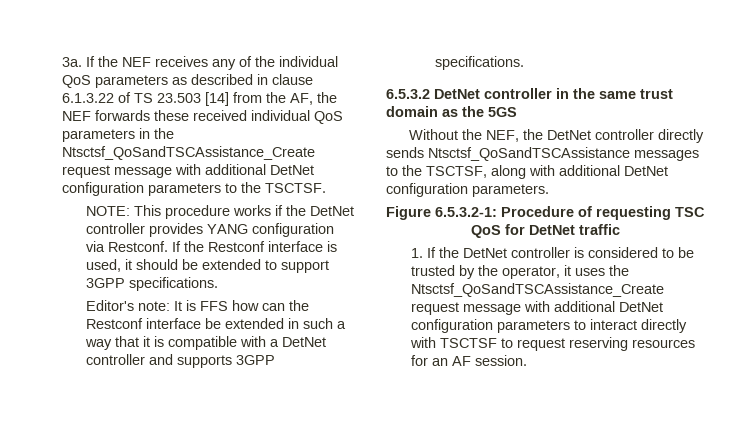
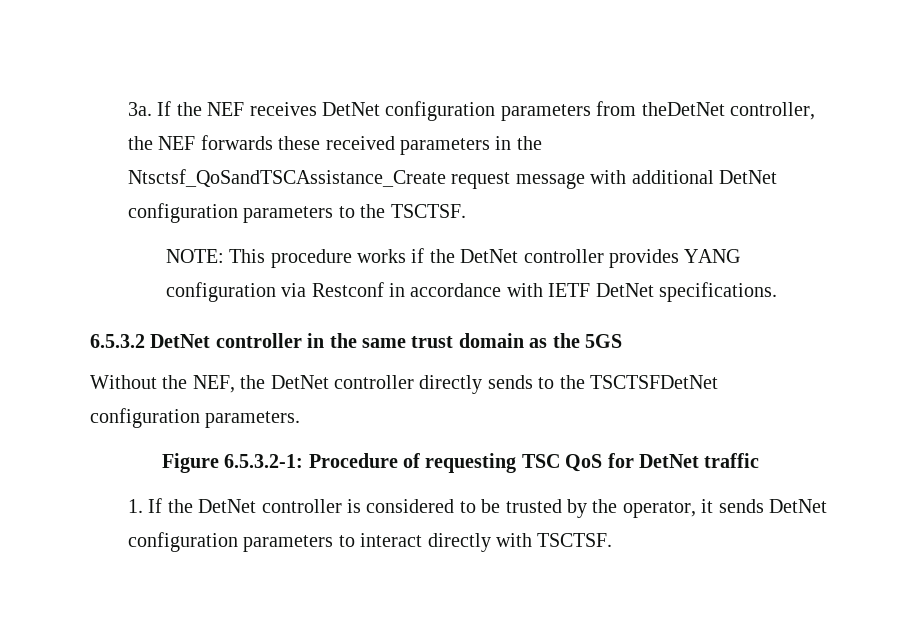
- If the NEF receives any of the individual QoS parameters as described in clause 6.1.3.22 of TS 23.503 [14] from the AF, the NEF forwards these received individual QoS parameters in the Ntsctsf_QoSandTSCAssistance_Create request message with additional DetNet configuration parameters to the TSCTSF.
+ If the NEF receives DetNet configuration parameters from theDetNet controller, the NEF forwards these received parameters in the Ntsctsf_QoSandTSCAssistance_Create request message with additional DetNet configuration parameters to the TSCTSF.
- NOTE: This procedure works if the DetNet controller provides YANG configuration via Restconf. If the Restconf interface is used, it should be extended to support 3GPP specifications.
- Editor's note: It is FFS how can the Restconf interface be extended in such a way that it is compatible with a DetNet controller and supports 3GPP specifications.
+ NOTE: This procedure works if the DetNet controller provides YANG configuration via Restconf in accordance with IETF DetNet specifications.
- Without the NEF, the DetNet controller directly sends Ntsctsf_QoSandTSCAssistance messages to the TSCTSF, along with additional DetNet configuration parameters.
+ Without the NEF, the DetNet controller directly sends to the TSCTSFDetNet configuration parameters.
- 1. If the DetNet controller is considered to be trusted by the operator, it uses the Ntsctsf_QoSandTSCAssistance_Create request message with additional DetNet configuration parameters to interact directly with TSCTSF to request reserving resources for an AF session.
+ 1. If the DetNet controller is considered to be trusted by the operator, it sends DetNet configuration parameters to interact directly with TSCTSF.

